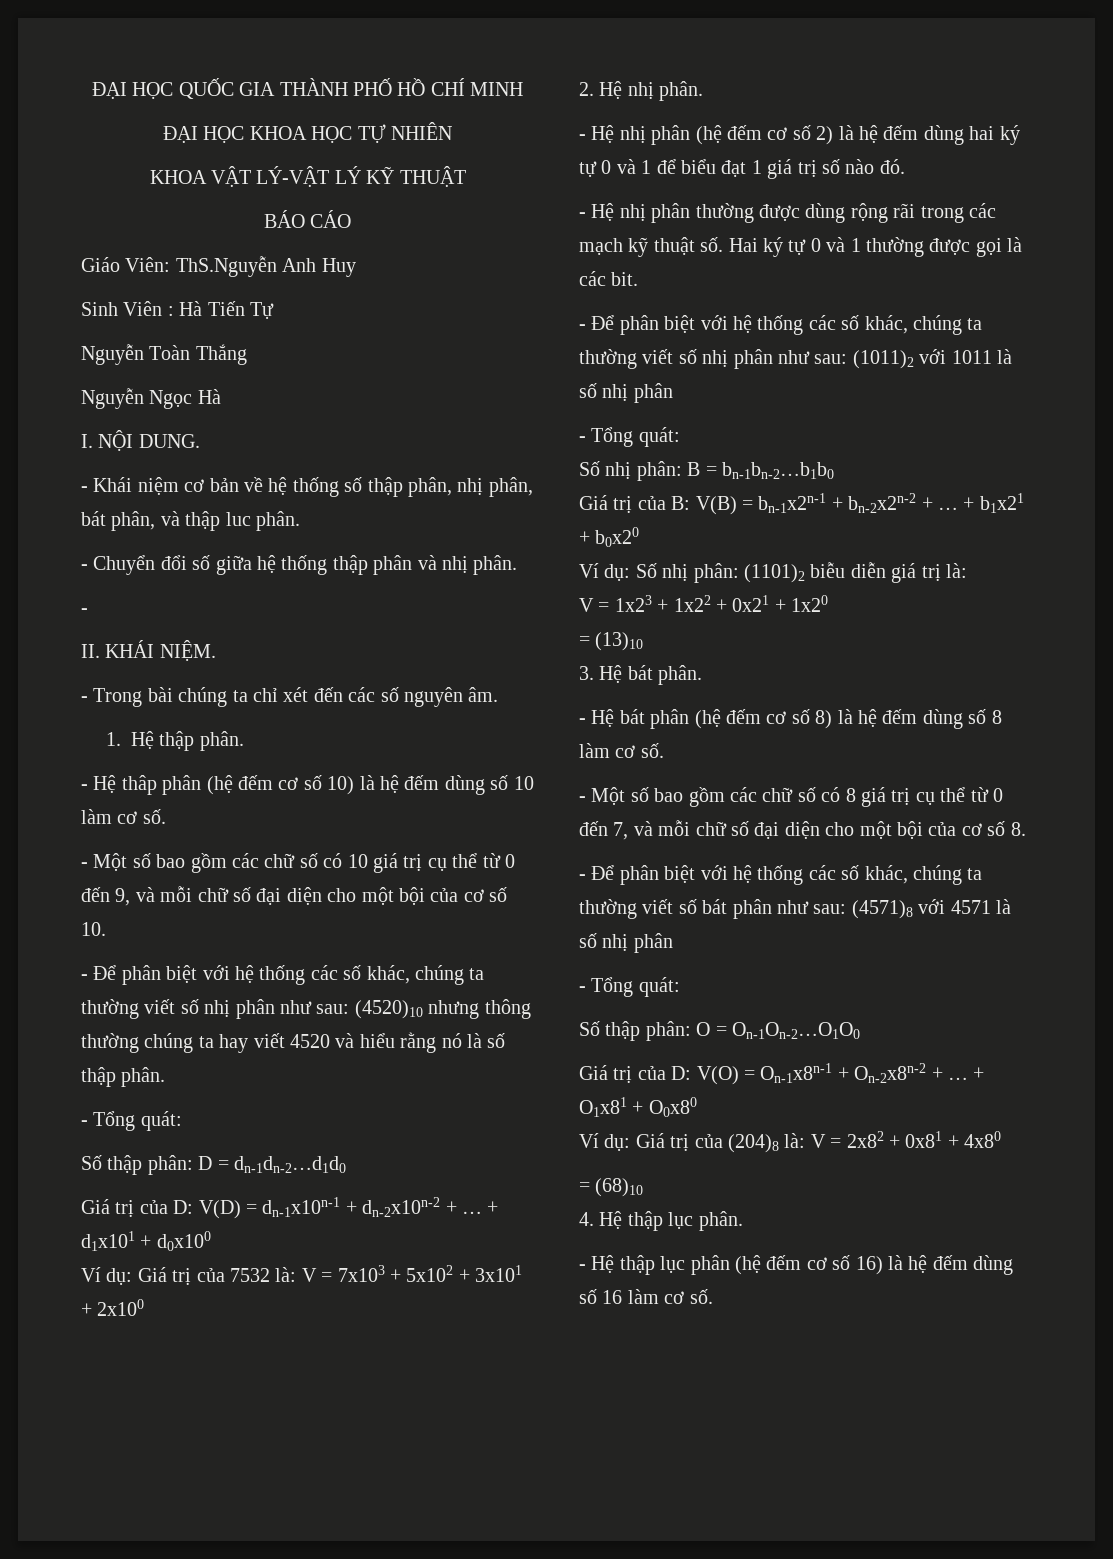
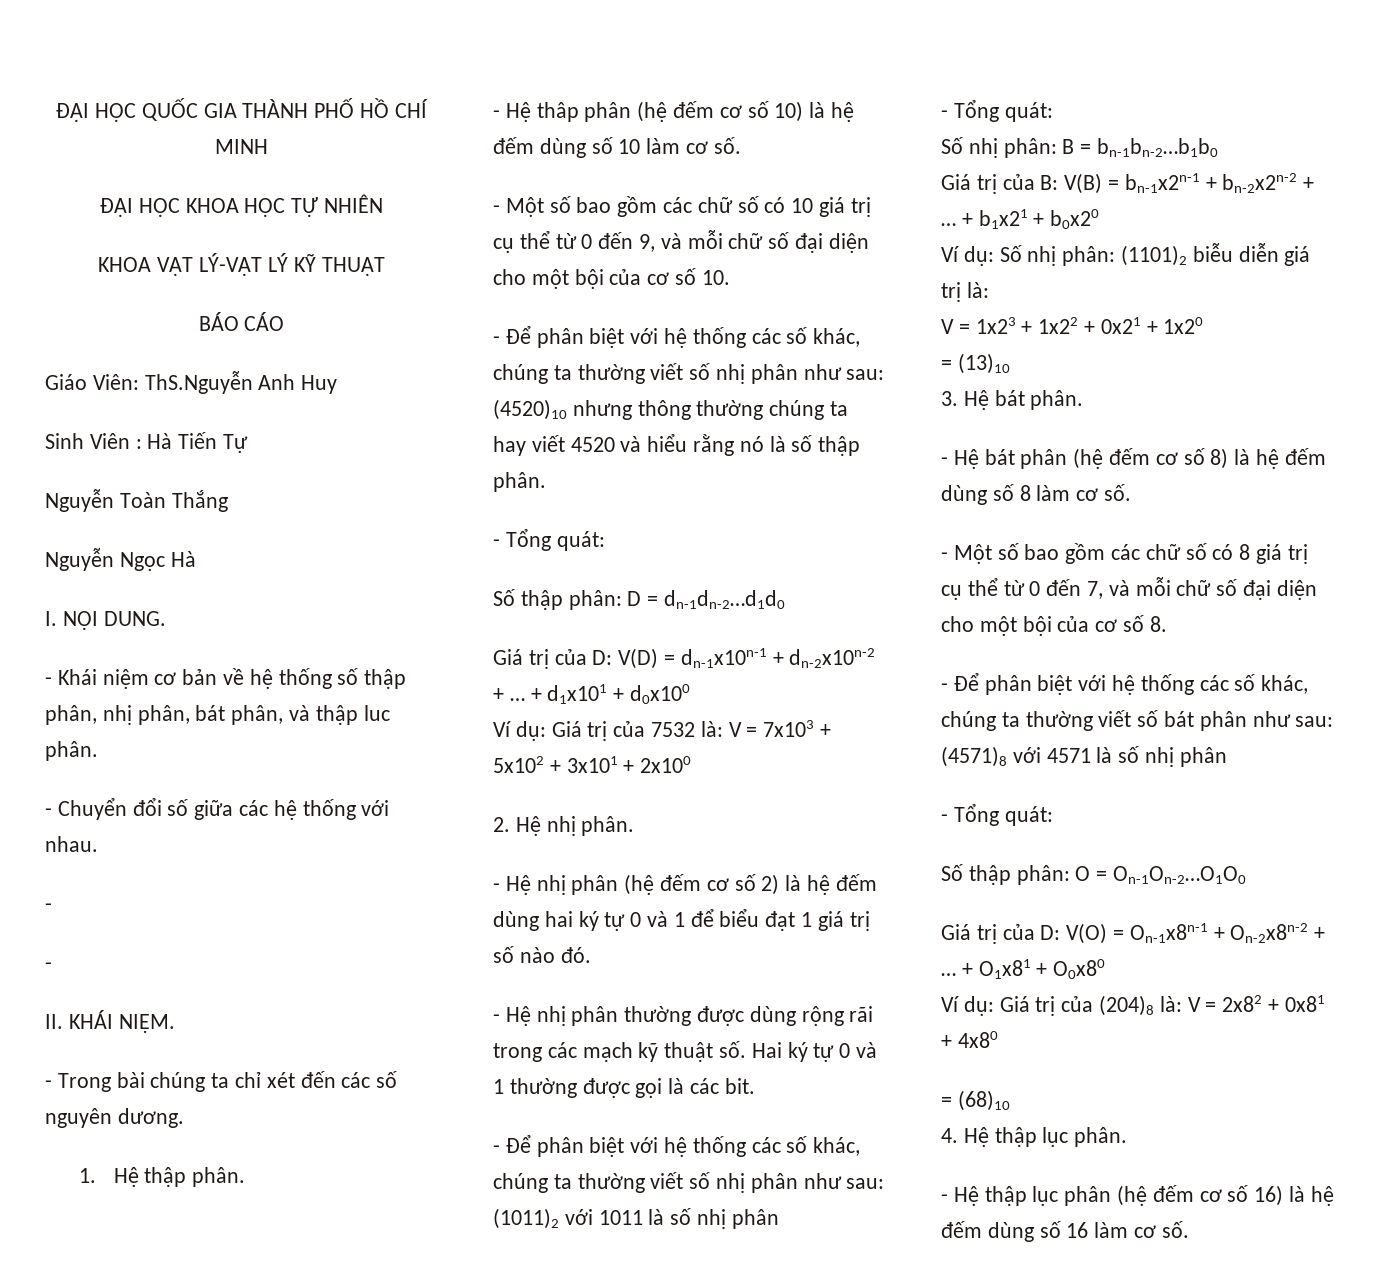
- - Chuyển đổi số giữa hệ thống thập phân và nhị phân.
+ - Chuyển đổi số giữa các hệ thống với nhau.
+ -
- - Trong bài chúng ta chỉ xét đến các số nguyên âm.
+ - Trong bài chúng ta chỉ xét đến các số nguyên dương.

